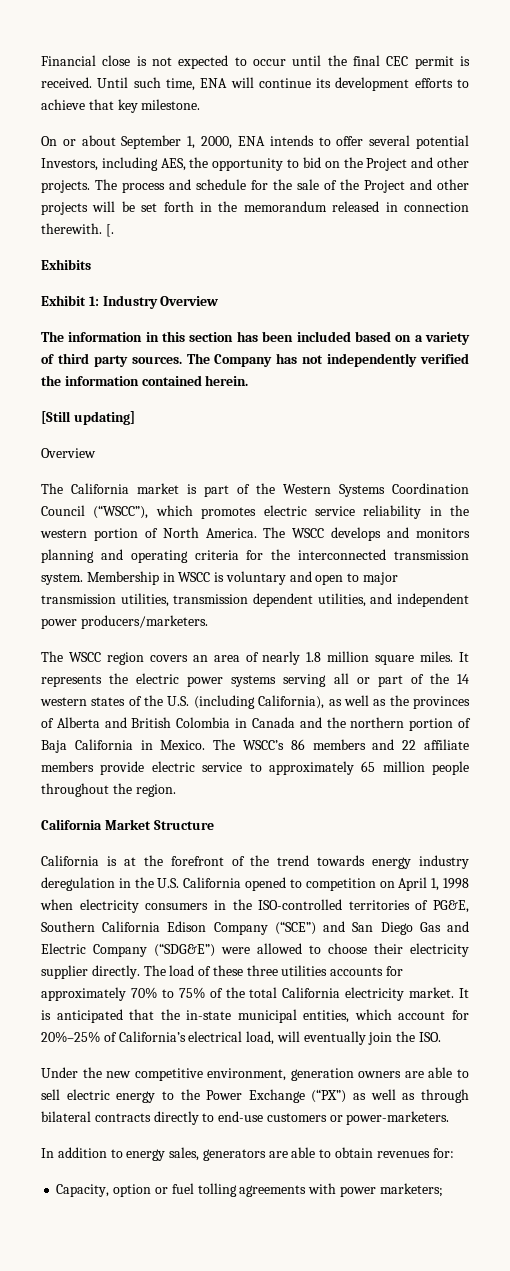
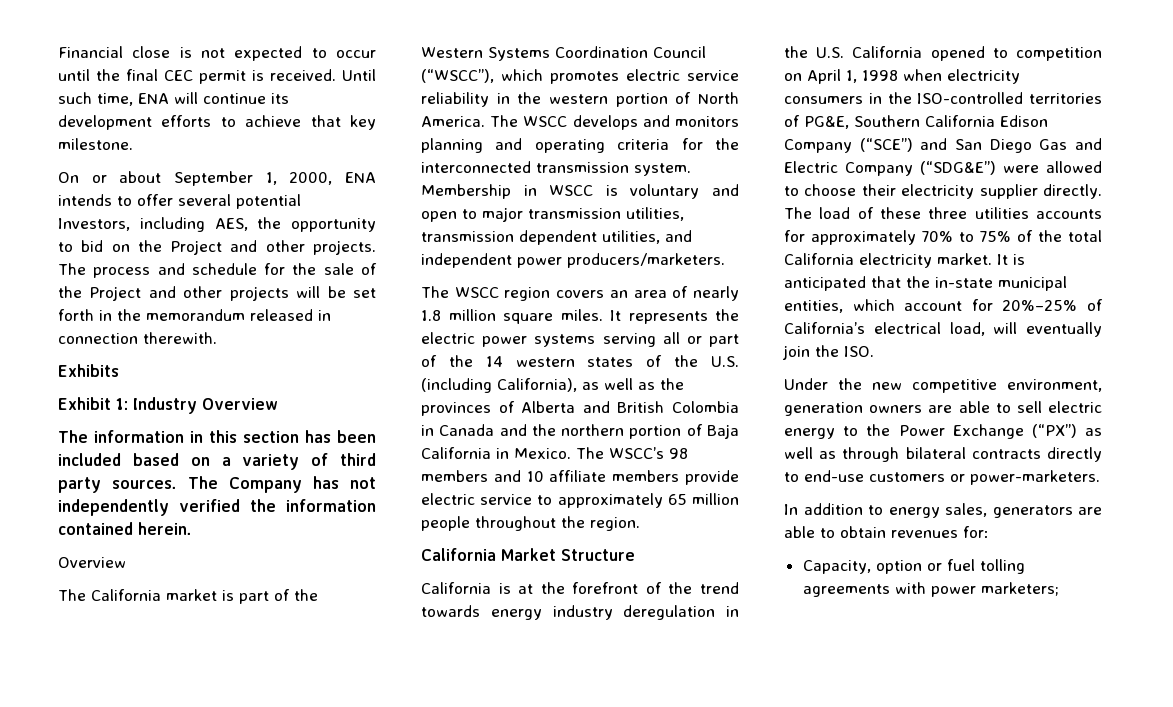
- [.
- [Still updating]
- The WSCC’s 86 members and 22 affiliate members provide electric service to approximately 65 million people throughout the region.
+ The WSCC’s 98 members and 10 affiliate members provide electric service to approximately 65 million people throughout the region.

